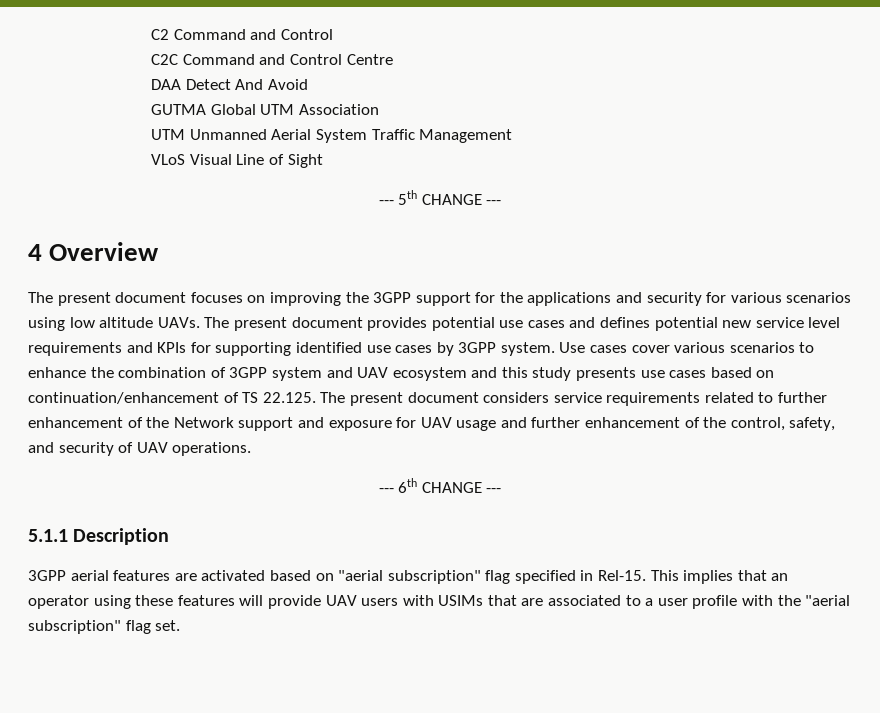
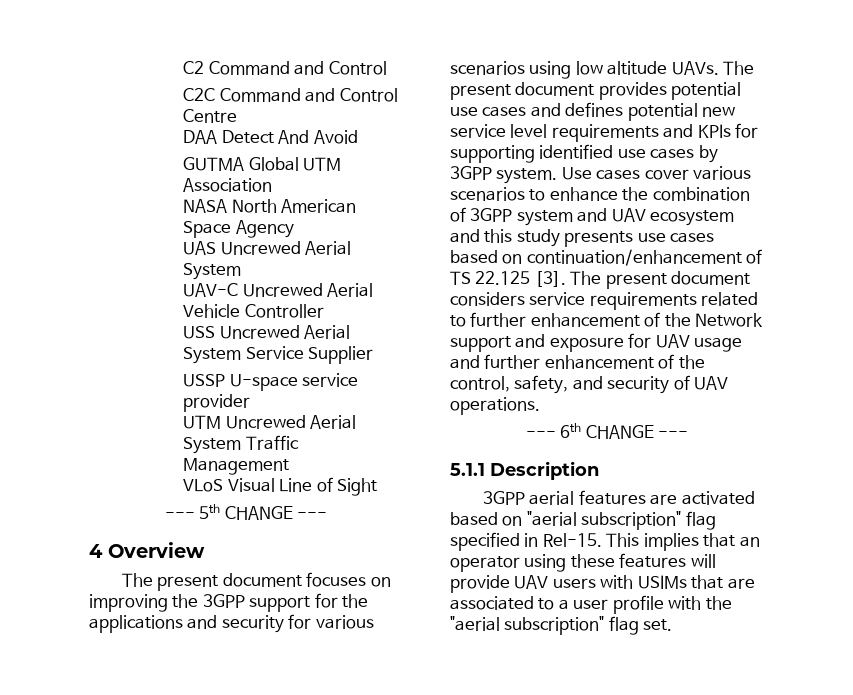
- UTM Unmanned Aerial System Traffic Management
+ NASA North American Space Agency
+ UAS Uncrewed Aerial System
+ UAV-C Uncrewed Aerial Vehicle Controller
+ USS Uncrewed Aerial System Service Supplier
+ USSP U-space service provider
+ UTM Uncrewed Aerial System Traffic Management
- Use cases cover various scenarios to enhance the combination of 3GPP system and UAV ecosystem and this study presents use cases based on continuation/enhancement of TS 22.125. The present document considers service requirements related to further enhancement of the Network support and exposure for UAV usage and further enhancement of the control, safety, and security of UAV operations.
+ Use cases cover various scenarios to enhance the combination of 3GPP system and UAV ecosystem and this study presents use cases based on continuation/enhancement of TS 22.125 [3]. The present document considers service requirements related to further enhancement of the Network support and exposure for UAV usage and further enhancement of the control, safety, and security of UAV operations.

